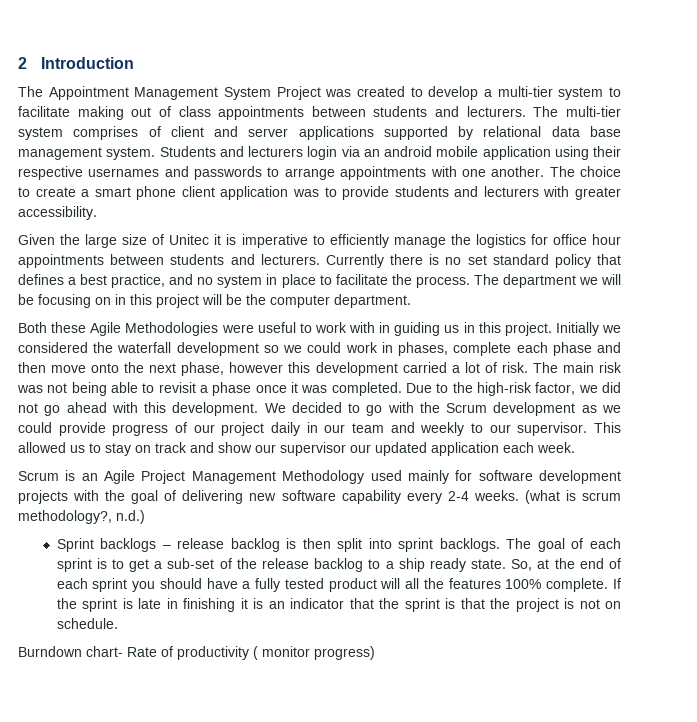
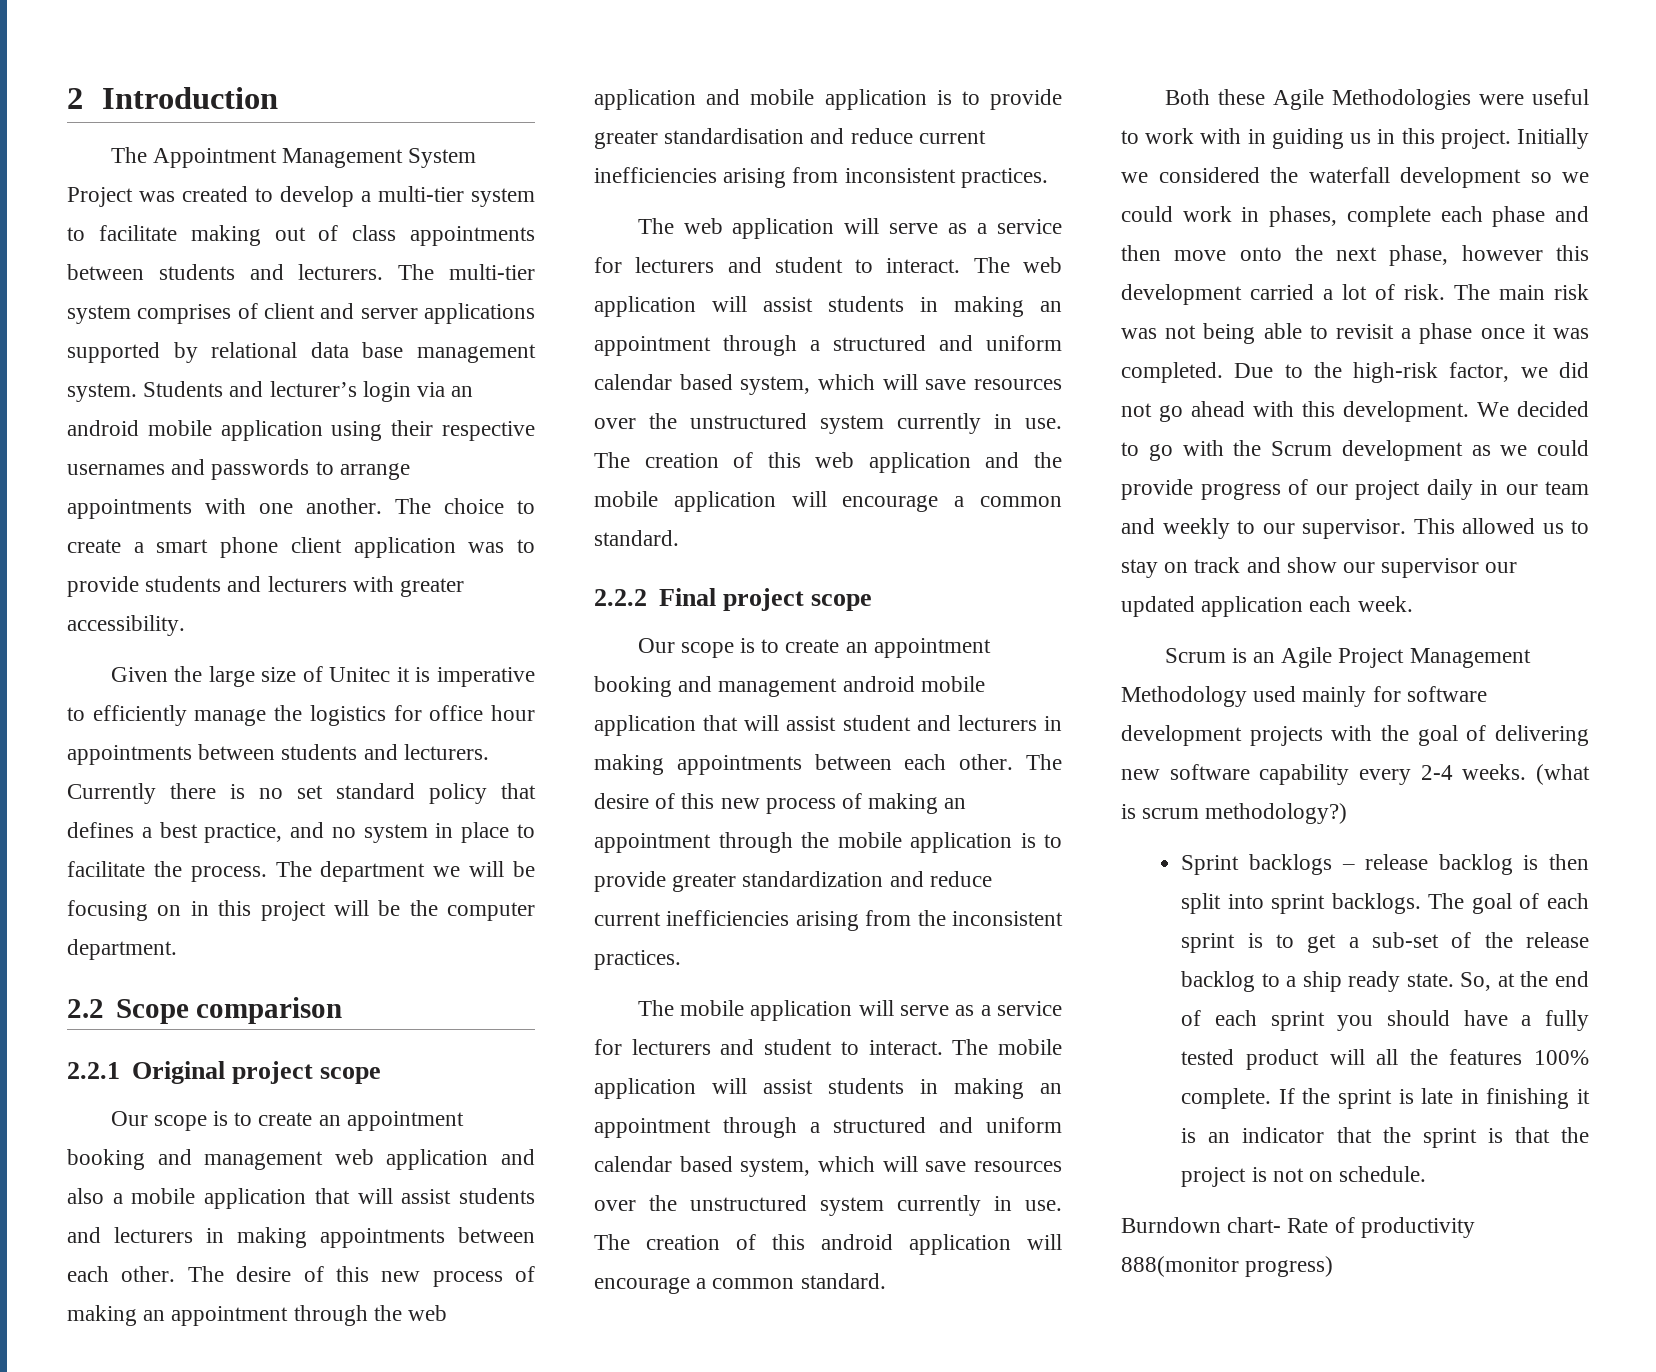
- Students and lecturers login via an android mobile application using their respective usernames and passwords to arrange appointments with one another.
+ Students and lecturer’s login via an android mobile application using their respective usernames and passwords to arrange appointments with one another.
+ 2.2 Scope comparison
+ 2.2.1 Original project scope
+ Our scope is to create an appointment booking and management web application and also a mobile application that will assist students and lecturers in making appointments between each other. The desire of this new process of making an appointment through the web application and mobile application is to provide greater standardisation and reduce current inefficiencies arising from inconsistent practices.
+ The web application will serve as a service for lecturers and student to interact. The web application will assist students in making an appointment through a structured and uniform calendar based system, which will save resources over the unstructured system currently in use. The creation of this web application and the mobile application will encourage a common standard.
+ 2.2.2 Final project scope
+ Our scope is to create an appointment booking and management android mobile application that will assist student and lecturers in making appointments between each other. The desire of this new process of making an appointment through the mobile application is to provide greater standardization and reduce current inefficiencies arising from the inconsistent practices.
+ The mobile application will serve as a service for lecturers and student to interact. The mobile application will assist students in making an appointment through a structured and uniform calendar based system, which will save resources over the unstructured system currently in use. The creation of this android application will encourage a common standard.
- (what is scrum methodology?, n.d.)
+ (what is scrum methodology?)
- Burndown chart- Rate of productivity ( monitor progress)
+ Burndown chart- Rate of productivity 888(monitor progress)

